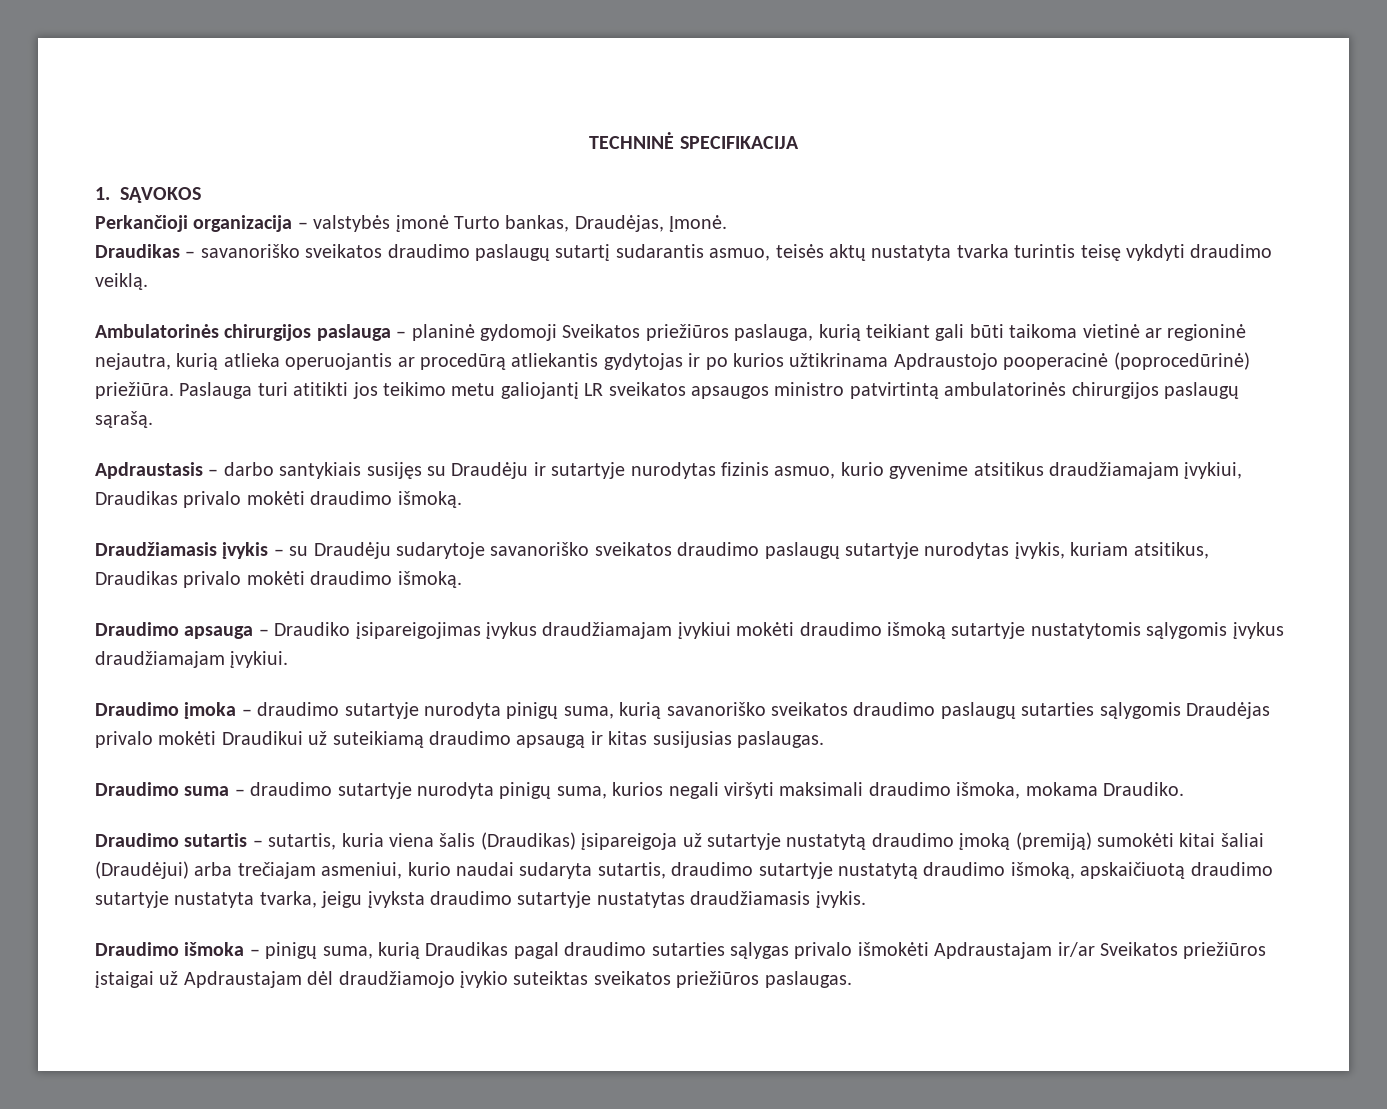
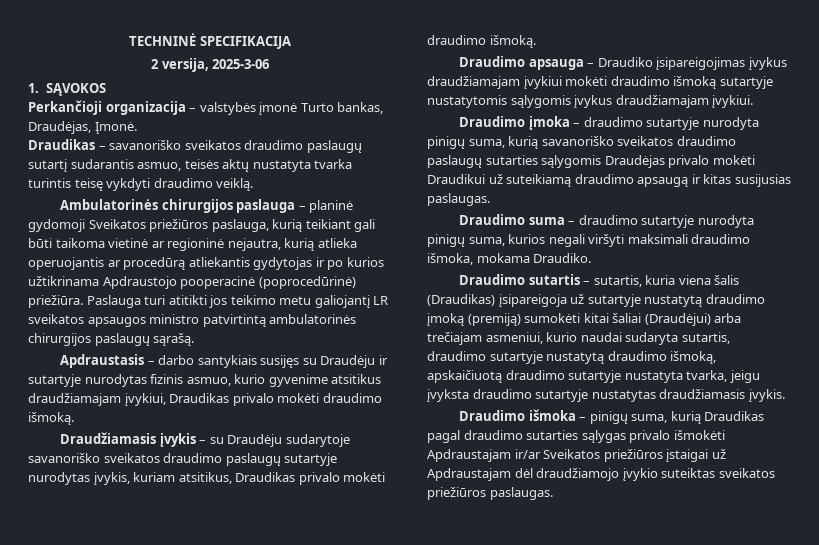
+ 2 versija, 2025-3-06

